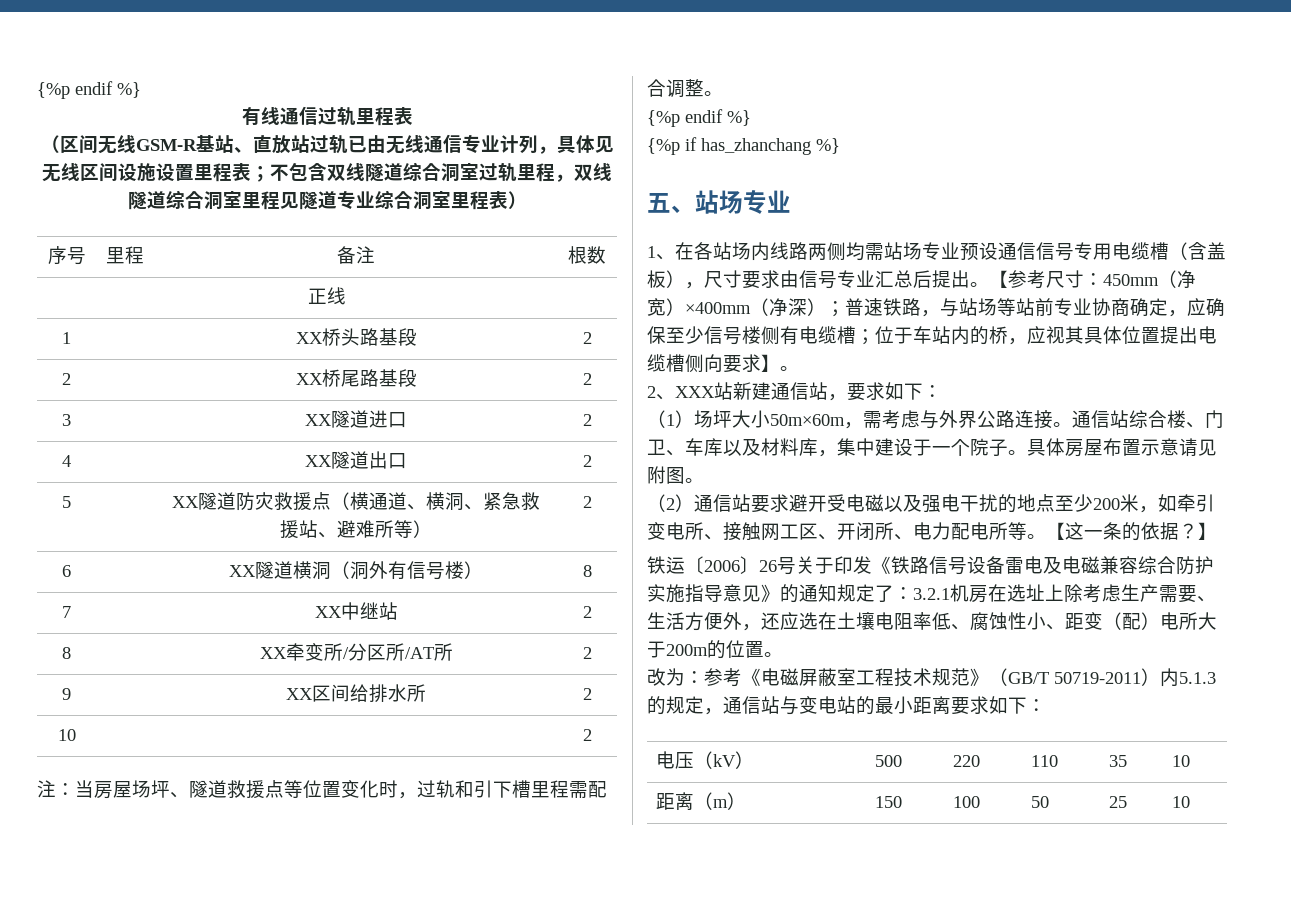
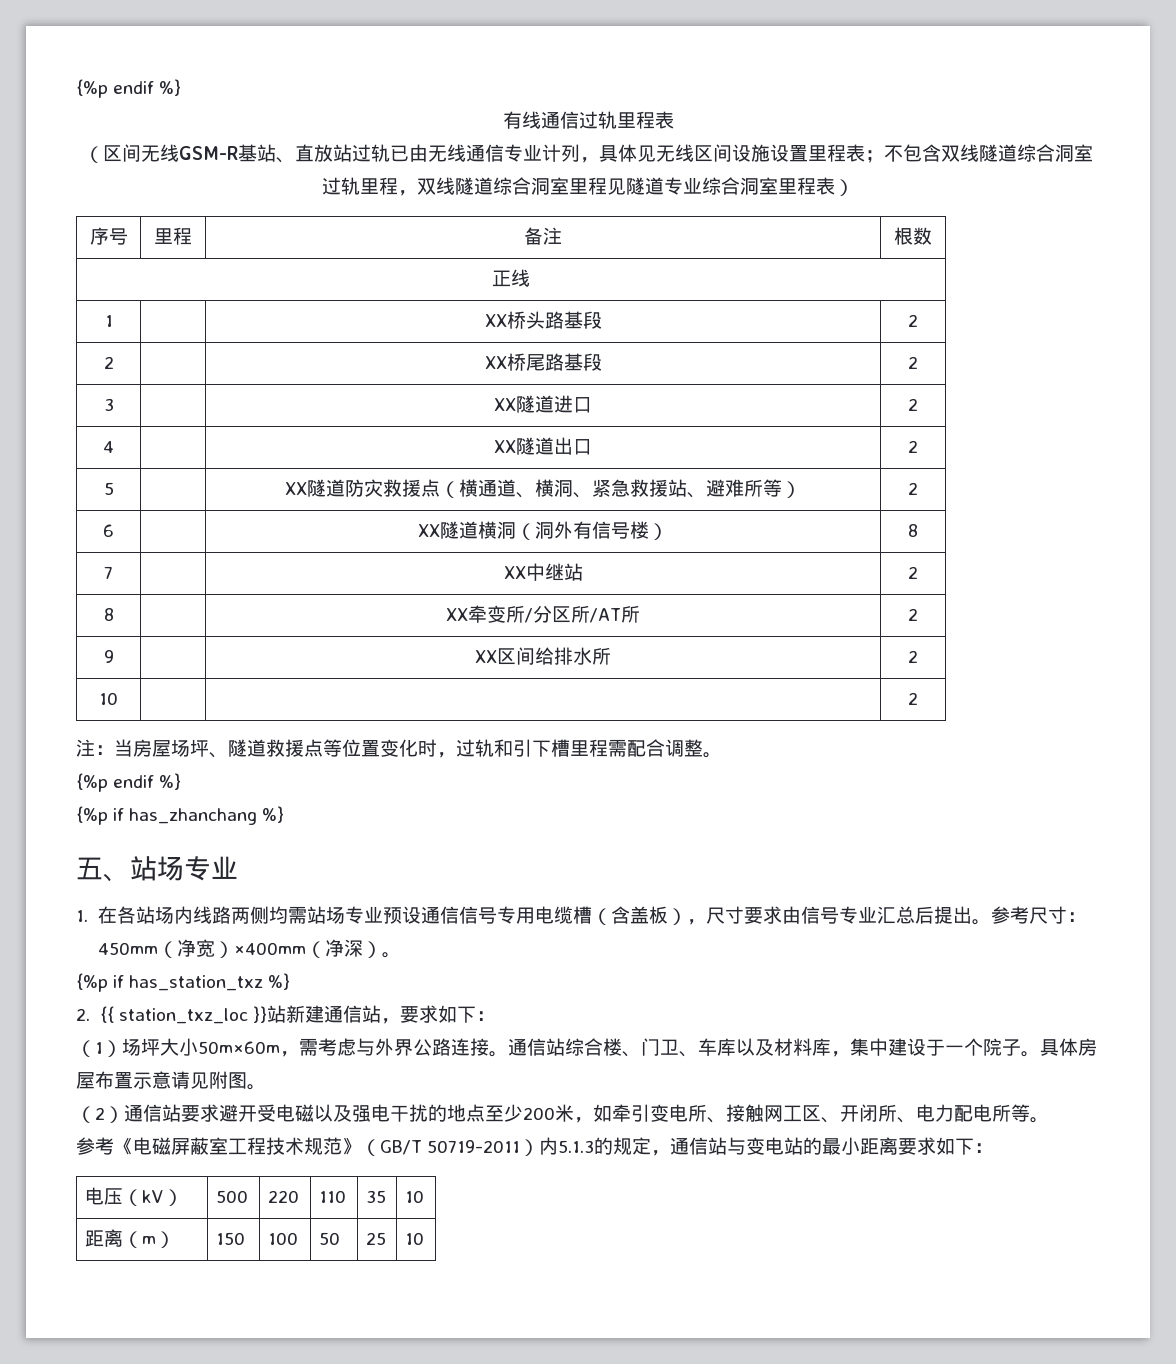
- 1、在各站场内线路两侧均需站场专业预设通信信号专用电缆槽（含盖板），尺寸要求由信号专业汇总后提出。
+ 1.在各站场内线路两侧均需站场专业预设通信信号专用电缆槽（含盖板），尺寸要求由信号专业汇总后提出。
- 【参考尺寸：450mm（净宽）×400mm（净深）；普速铁路，与站场等站前专业协商确定，应确保至少信号楼侧有电缆槽；位于车站内的桥，应视其具体位置提出电缆槽侧向要求】。
- 2、XXX站新建通信站，要求如下：
+ 参考尺寸：450mm（净宽）×400mm（净深）。
+ {%p if has_station_txz %}
+ 2. {{ station_txz_loc }}站新建通信站，要求如下：
- （2）通信站要求避开受电磁以及强电干扰的地点至少200米，如牵引变电所、接触网工区、开闭所、电力配电所等。【这一条的依据？】
- 铁运〔2006〕26号关于印发《铁路信号设备雷电及电磁兼容综合防护实施指导意见》的通知规定了：3.2.1机房在选址上除考虑生产需要、生活方便外，还应选在土壤电阻率低、腐蚀性小、距变（配）电所大于200m的位置。
- 改为：参考《电磁屏蔽室工程技术规范》（GB/T 50719-2011）内5.1.3的规定，通信站与变电站的最小距离要求如下：
+ （2）通信站要求避开受电磁以及强电干扰的地点至少200米，如牵引变电所、接触网工区、开闭所、电力配电所等。
+ 参考《电磁屏蔽室工程技术规范》（GB/T 50719-2011）内5.1.3的规定，通信站与变电站的最小距离要求如下：

